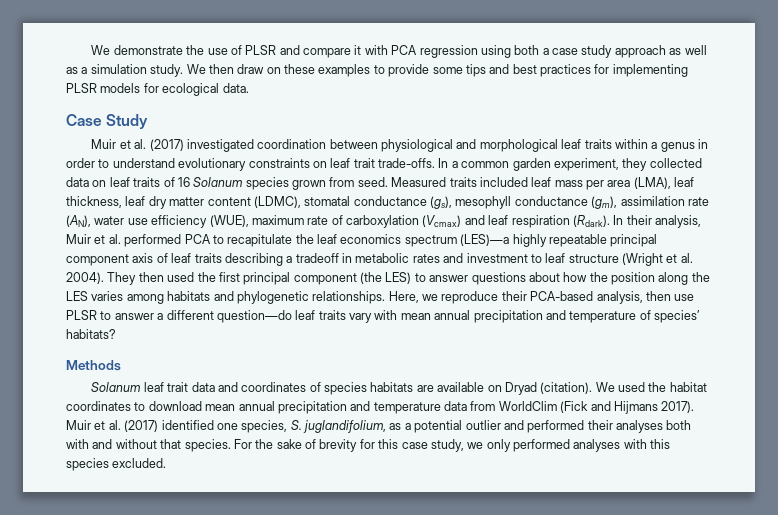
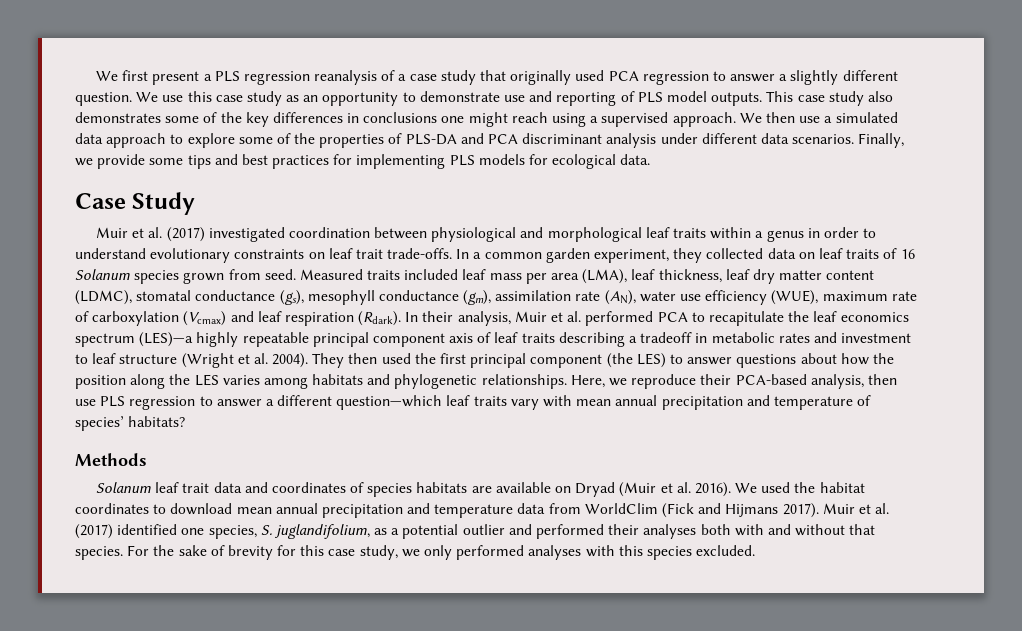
- We demonstrate the use of PLSR and compare it with PCA regression using both a case study approach as well as a simulation study. We then draw on these examples to provide some tips and best practices for implementing PLSR models for ecological data.
+ We first present a PLS regression reanalysis of a case study that originally used PCA regression to answer a slightly different question. We use this case study as an opportunity to demonstrate use and reporting of PLS model outputs. This case study also demonstrates some of the key differences in conclusions one might reach using a supervised approach. We then use a simulated data approach to explore some of the properties of PLS-DA and PCA discriminant analysis under different data scenarios. Finally, we provide some tips and best practices for implementing PLS models for ecological data.
- Here, we reproduce their PCA-based analysis, then use PLSR to answer a different question—do leaf traits vary with mean annual precipitation and temperature of species’ habitats?
+ Here, we reproduce their PCA-based analysis, then use PLS regression to answer a different question—which leaf traits vary with mean annual precipitation and temperature of species’ habitats?
- Solanum leaf trait data and coordinates of species habitats are available on Dryad (citation).
+ Solanum leaf trait data and coordinates of species habitats are available on Dryad (Muir et al. 2016).

